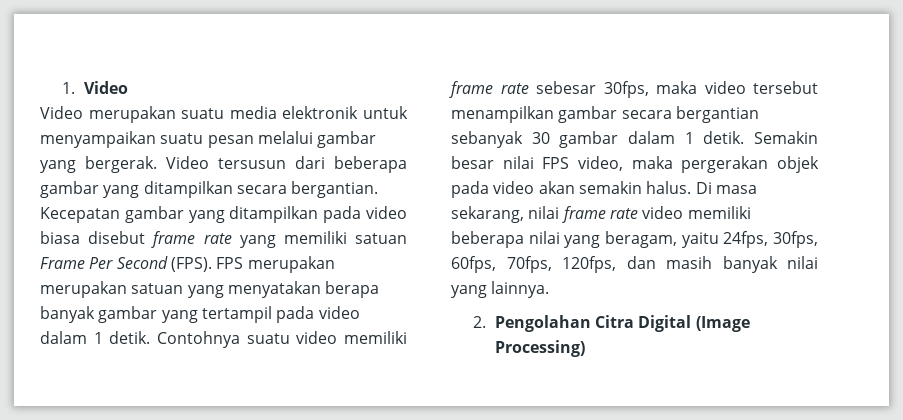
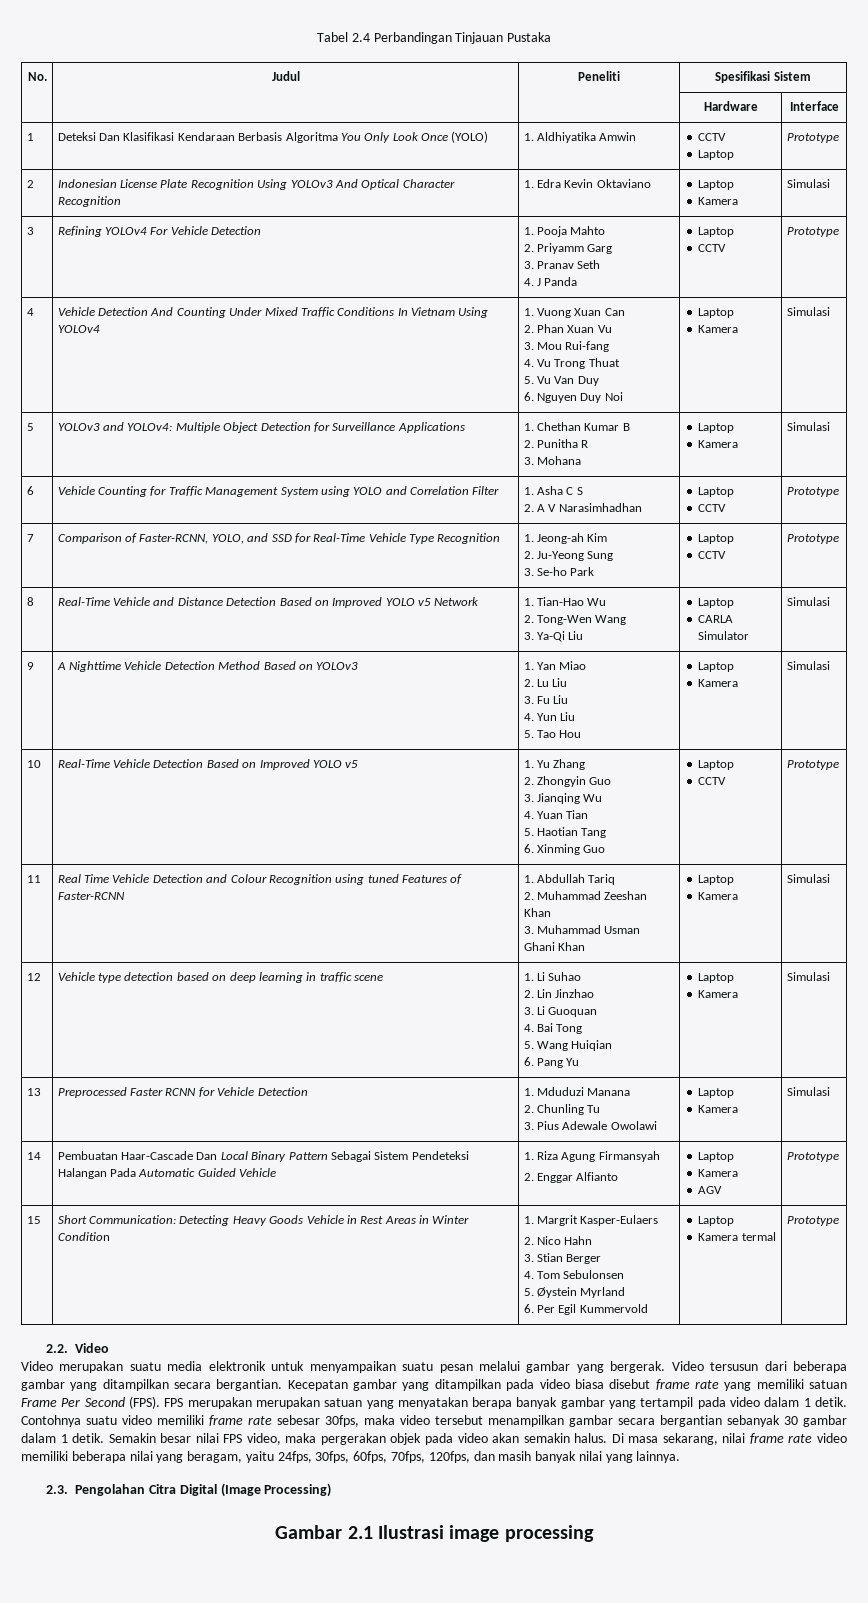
- 1. Video
+ Tabel 2.4 Perbandingan Tinjauan Pustaka
+ No. | Judul | Peneliti | Spesifikasi Sistem
+ | | | Hardware | Interface
+ 1 | Deteksi Dan Klasifikasi Kendaraan Berbasis Algoritma You Only Look Once (YOLO) | 1. Aldhiyatika Amwin | CCTV
+ Laptop | Prototype
+ 2 | Indonesian License Plate Recognition Using YOLOv3 And Optical Character Recognition | 1. Edra Kevin Oktaviano | Laptop
+ Kamera | Simulasi
+ 3 | Refining YOLOv4 For Vehicle Detection | 1. Pooja Mahto
+ 2. Priyamm Garg
+ 3. Pranav Seth
+ 4. J Panda | Laptop
+ CCTV | Prototype
+ 4 | Vehicle Detection And Counting Under Mixed Traffic Conditions In Vietnam Using YOLOv4 | 1. Vuong Xuan Can
+ 2. Phan Xuan Vu
+ 3. Mou Rui-fang
+ 4. Vu Trong Thuat
+ 5. Vu Van Duy
+ 6. Nguyen Duy Noi | Laptop
+ Kamera | Simulasi
+ 5 | YOLOv3 and YOLOv4: Multiple Object Detection for Surveillance Applications | 1. Chethan Kumar B
+ 2. Punitha R
+ 3. Mohana | Laptop
+ Kamera | Simulasi
+ 6 | Vehicle Counting for Traffic Management System using YOLO and Correlation Filter | 1. Asha C S
+ 2. A V Narasimhadhan | Laptop
+ CCTV | Prototype
+ 7 | Comparison of Faster-RCNN, YOLO, and SSD for Real-Time Vehicle Type Recognition | 1. Jeong-ah Kim
+ 2. Ju-Yeong Sung
+ 3. Se-ho Park | Laptop
+ CCTV | Prototype
+ 8 | Real-Time Vehicle and Distance Detection Based on Improved YOLO v5 Network | 1. Tian-Hao Wu
+ 2. Tong-Wen Wang
+ 3. Ya-Qi Liu | Laptop
+ CARLA Simulator | Simulasi
+ 9 | A Nighttime Vehicle Detection Method Based on YOLOv3 | 1. Yan Miao
+ 2. Lu Liu
+ 3. Fu Liu
+ 4. Yun Liu
+ 5. Tao Hou | Laptop
+ Kamera | Simulasi
+ 10 | Real-Time Vehicle Detection Based on Improved YOLO v5 | 1. Yu Zhang
+ 2. Zhongyin Guo
+ 3. Jianqing Wu
+ 4. Yuan Tian
+ 5. Haotian Tang
+ 6. Xinming Guo | Laptop
+ CCTV | Prototype
+ 11 | Real Time Vehicle Detection and Colour Recognition using tuned Features of Faster-RCNN | 1. Abdullah Tariq
+ 2. Muhammad Zeeshan Khan
+ 3. Muhammad Usman Ghani Khan | Laptop
+ Kamera | Simulasi
+ 12 | Vehicle type detection based on deep learning in traffic scene | 1. Li Suhao
+ 2. Lin Jinzhao
+ 3. Li Guoquan
+ 4. Bai Tong
+ 5. Wang Huiqian
+ 6. Pang Yu | Laptop
+ Kamera | Simulasi
+ 13 | Preprocessed Faster RCNN for Vehicle Detection | 1. Mduduzi Manana
+ 2. Chunling Tu
+ 3. Pius Adewale Owolawi | Laptop
+ Kamera | Simulasi
+ 14 | Pembuatan Haar-Cascade Dan Local Binary Pattern Sebagai Sistem Pendeteksi Halangan Pada Automatic Guided Vehicle | 1. Riza Agung Firmansyah
+ 2. Enggar Alfianto | Laptop
+ Kamera
+ AGV | Prototype
+ 15 | Short Communication: Detecting Heavy Goods Vehicle in Rest Areas in Winter Condition | 1. Margrit Kasper-Eulaers
+ 2. Nico Hahn
+ 3. Stian Berger
+ 4. Tom Sebulonsen
+ 5. Øystein Myrland
+ 6. Per Egil Kummervold | Laptop
+ Kamera termal | Prototype
+ 2.2. Video
- 2. Pengolahan Citra Digital (Image Processing)
+ 2.3. Pengolahan Citra Digital (Image Processing)
+ Gambar 2.1 Ilustrasi image processing

